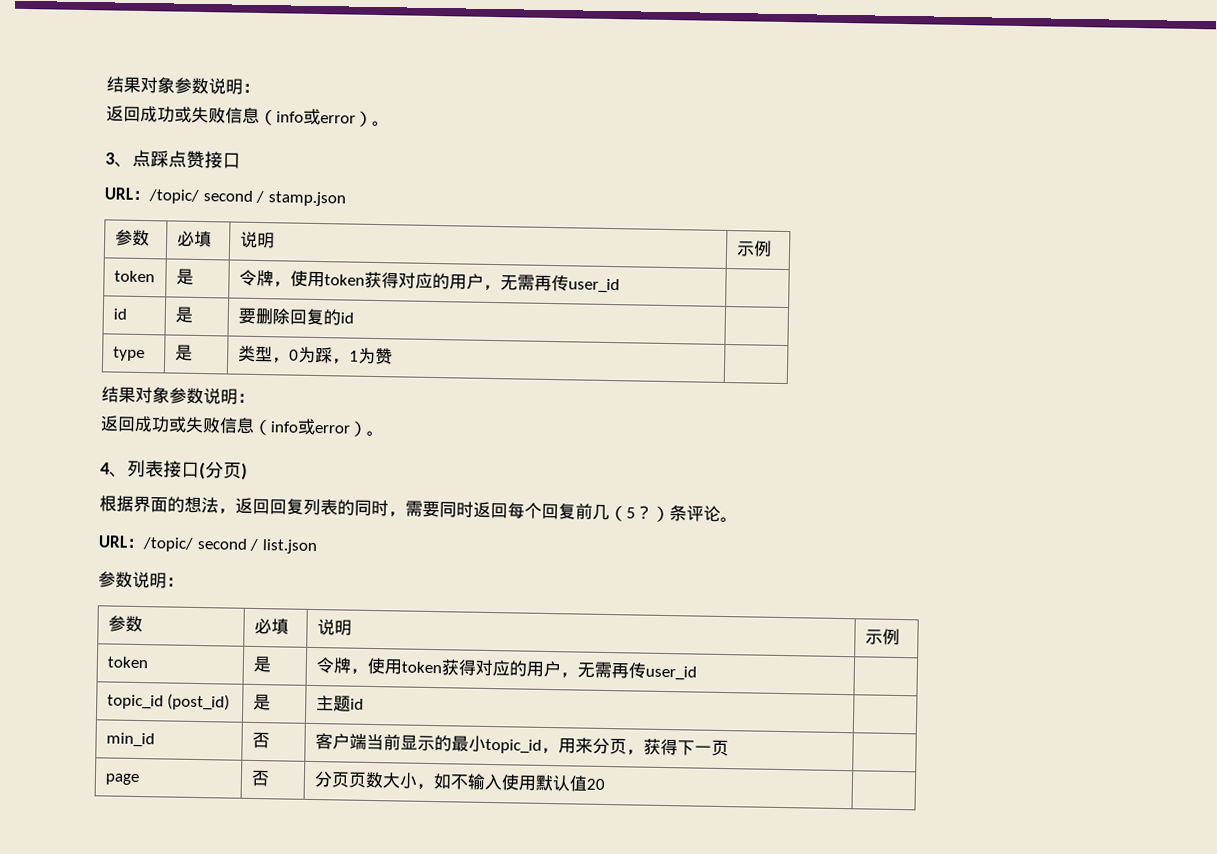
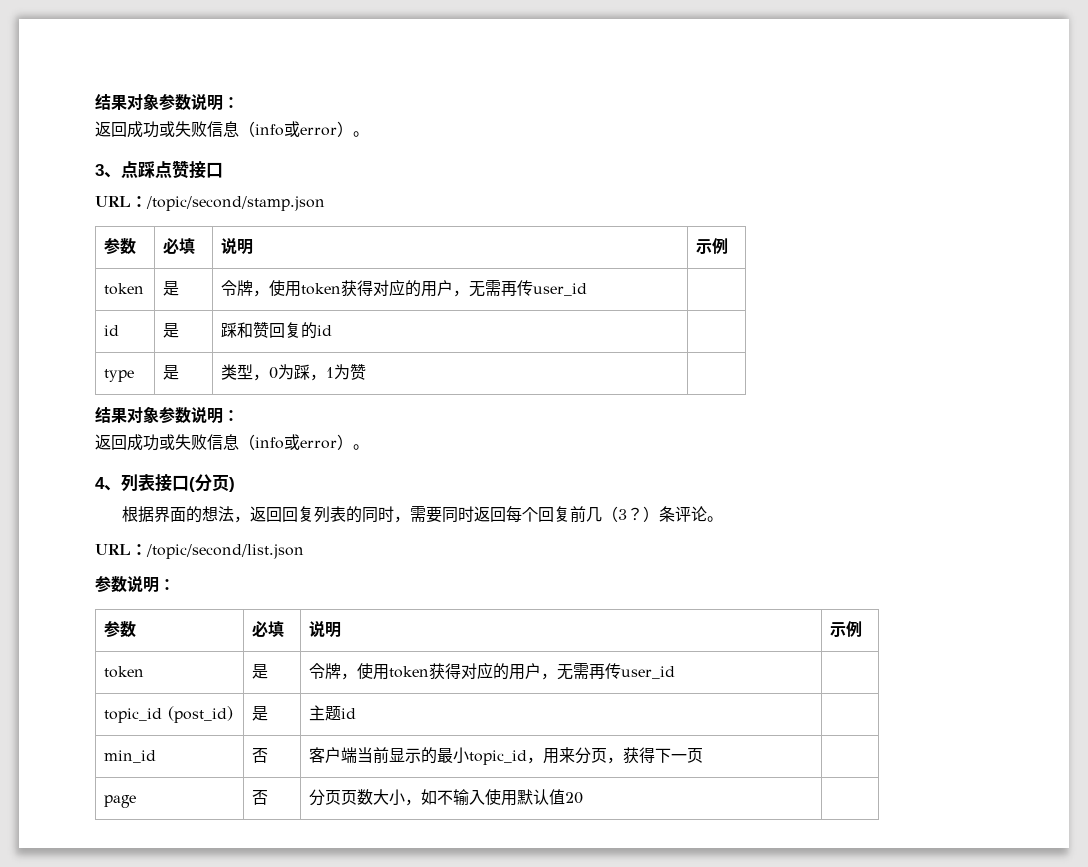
- URL：/topic/ second / stamp.json
+ URL：/topic/second/stamp.json
- id | 是 | 要删除回复的id |
+ id | 是 | 踩和赞回复的id |
- 根据界面的想法，返回回复列表的同时，需要同时返回每个回复前几（5？）条评论。
+ 根据界面的想法，返回回复列表的同时，需要同时返回每个回复前几（3？）条评论。
- URL：/topic/ second / list.json
+ URL：/topic/second/list.json

